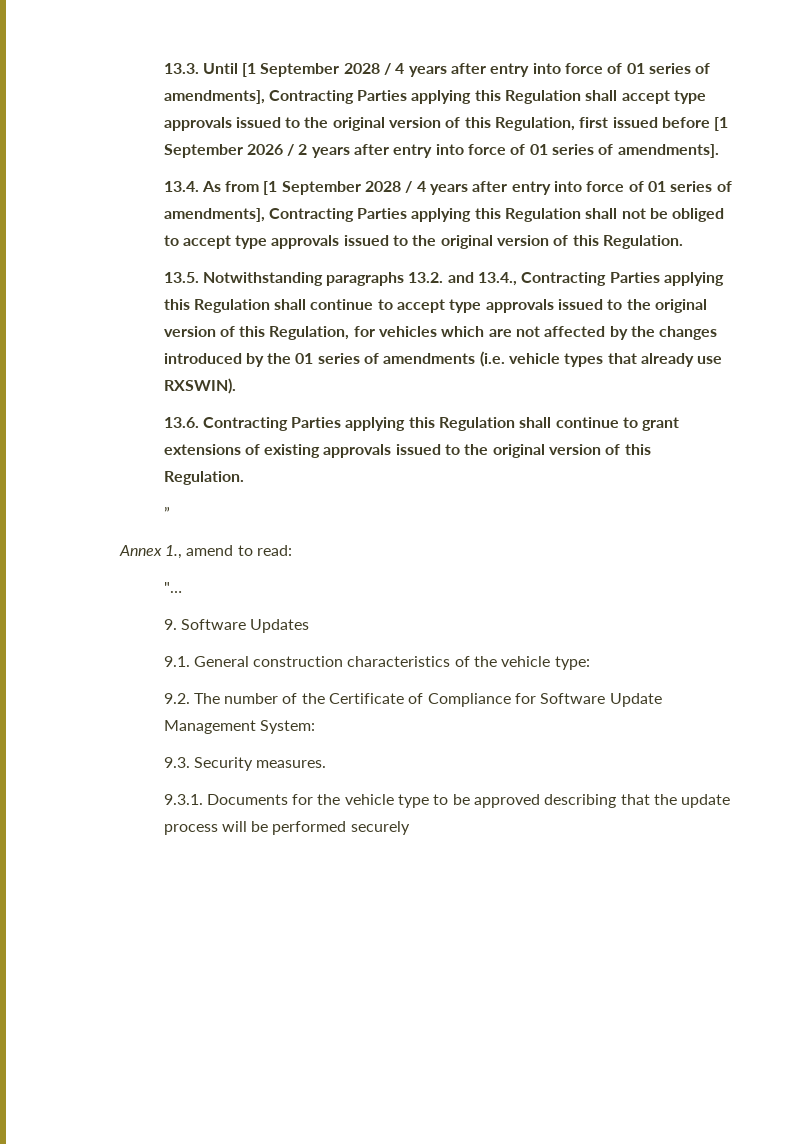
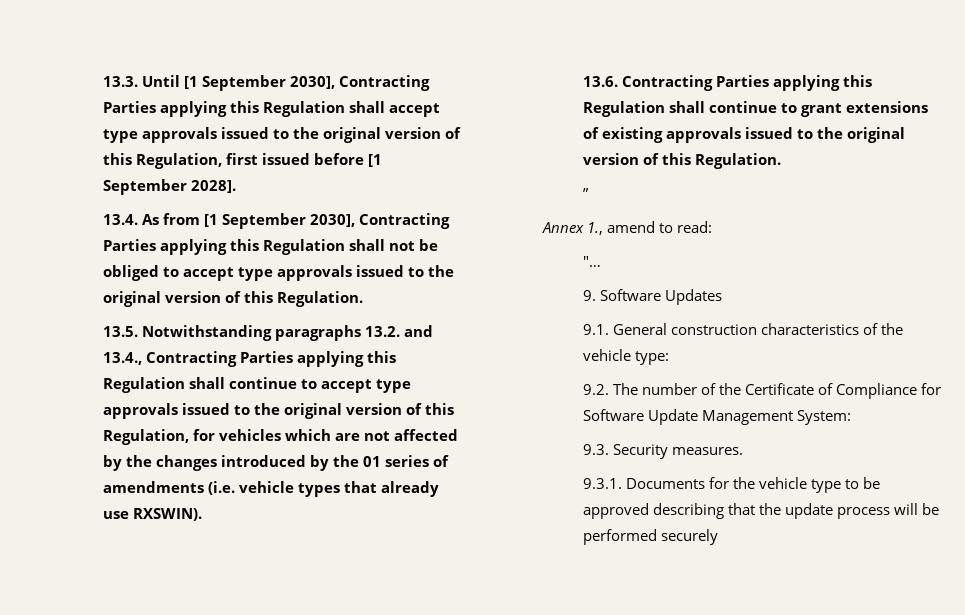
- 13.3. Until [1 September 2028 / 4 years after entry into force of 01 series of amendments], Contracting Parties applying this Regulation shall accept type approvals issued to the original version of this Regulation, first issued before [1 September 2026 / 2 years after entry into force of 01 series of amendments].
+ 13.3. Until [1 September 2030], Contracting Parties applying this Regulation shall accept type approvals issued to the original version of this Regulation, first issued before [1 September 2028].
- 13.4. As from [1 September 2028 / 4 years after entry into force of 01 series of amendments], Contracting Parties applying this Regulation shall not be obliged to accept type approvals issued to the original version of this Regulation.
+ 13.4. As from [1 September 2030], Contracting Parties applying this Regulation shall not be obliged to accept type approvals issued to the original version of this Regulation.

